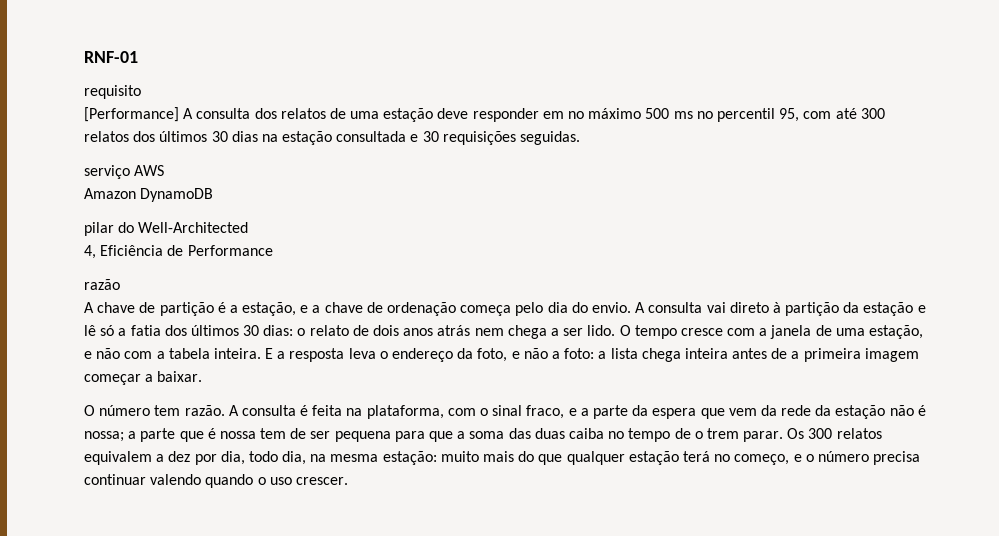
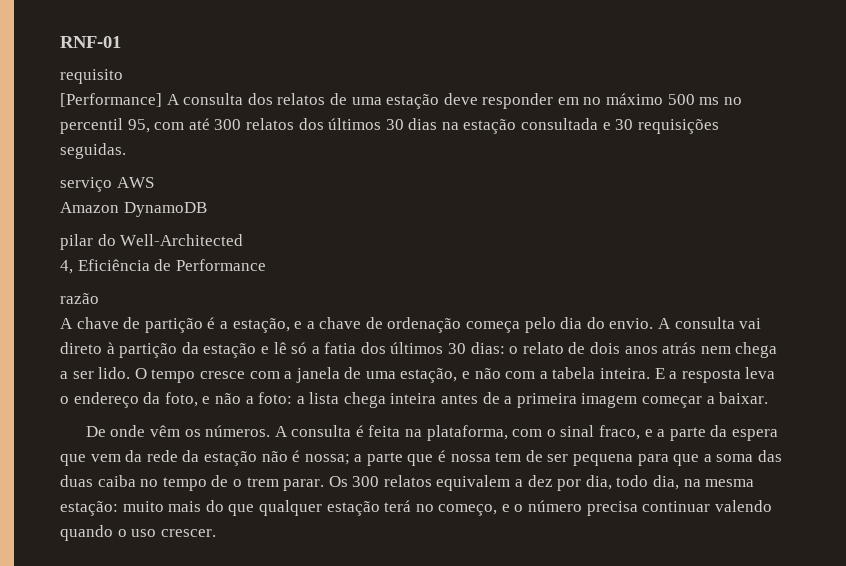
- O número tem razão.
+ De onde vêm os números.

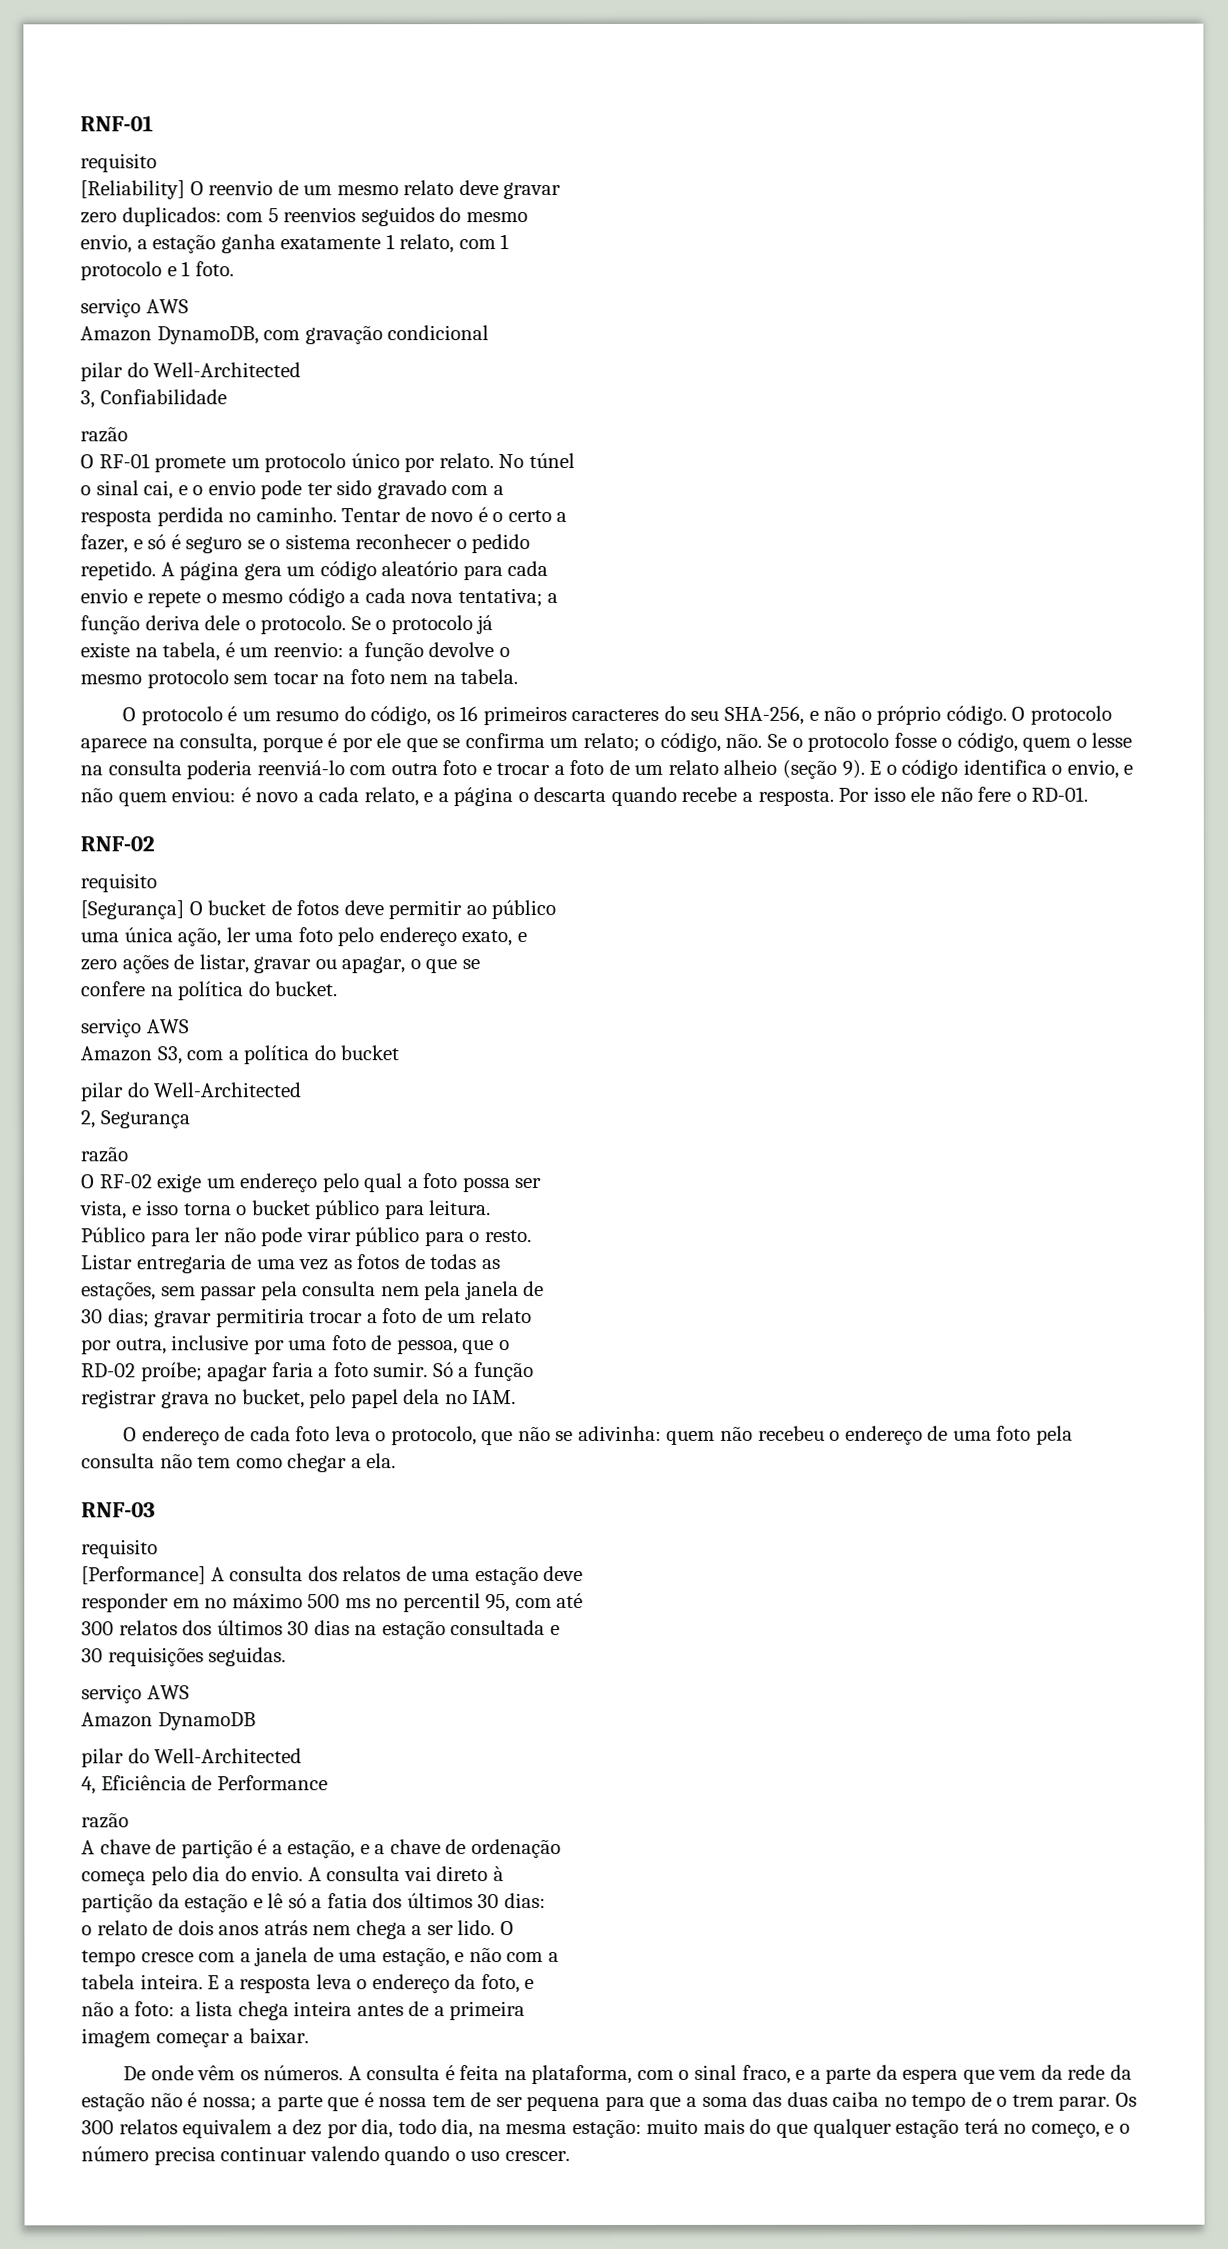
+ [Reliability] O reenvio de um mesmo relato deve gravar
+ zero duplicados: com 5 reenvios seguidos do mesmo
+ envio, a estação ganha exatamente 1 relato, com 1
+ protocolo e 1 foto.
+ serviço AWS
+ Amazon DynamoDB, com gravação condicional
+ pilar do Well-Architected
+ 3, Confiabilidade
+ razão
+ O RF-01 promete um protocolo único por relato. No túnel
+ o sinal cai, e o envio pode ter sido gravado com a
+ resposta perdida no caminho. Tentar de novo é o certo a
+ fazer, e só é seguro se o sistema reconhecer o pedido
+ repetido. A página gera um código aleatório para cada
+ envio e repete o mesmo código a cada nova tentativa; a
+ função deriva dele o protocolo. Se o protocolo já
+ existe na tabela, é um reenvio: a função devolve o
+ mesmo protocolo sem tocar na foto nem na tabela.
+ O protocolo é um resumo do código, os 16 primeiros caracteres do seu SHA-256, e não o próprio código. O protocolo aparece na consulta, porque é por ele que se confirma um relato; o código, não. Se o protocolo fosse o código, quem o lesse na consulta poderia reenviá-lo com outra foto e trocar a foto de um relato alheio (seção 9). E o código identifica o envio, e não quem enviou: é novo a cada relato, e a página o descarta quando recebe a resposta. Por isso ele não fere o RD-01.
+ RNF-02
+ requisito
+ [Segurança] O bucket de fotos deve permitir ao público
+ uma única ação, ler uma foto pelo endereço exato, e
+ zero ações de listar, gravar ou apagar, o que se
+ confere na política do bucket.
+ serviço AWS
+ Amazon S3, com a política do bucket
+ pilar do Well-Architected
+ 2, Segurança
+ razão
+ O RF-02 exige um endereço pelo qual a foto possa ser
+ vista, e isso torna o bucket público para leitura.
+ Público para ler não pode virar público para o resto.
+ Listar entregaria de uma vez as fotos de todas as
+ estações, sem passar pela consulta nem pela janela de
+ 30 dias; gravar permitiria trocar a foto de um relato
+ por outra, inclusive por uma foto de pessoa, que o
+ RD-02 proíbe; apagar faria a foto sumir. Só a função
+ registrar grava no bucket, pelo papel dela no IAM.
+ O endereço de cada foto leva o protocolo, que não se adivinha: quem não recebeu o endereço de uma foto pela consulta não tem como chegar a ela.
+ RNF-03
+ requisito
- [Performance] A consulta dos relatos de uma estação deve responder em no máximo 500 ms no percentil 95, com até 300 relatos dos últimos 30 dias na estação consultada e 30 requisições seguidas.
+ [Performance] A consulta dos relatos de uma estação deve
+ responder em no máximo 500 ms no percentil 95, com até
+ 300 relatos dos últimos 30 dias na estação consultada e
+ 30 requisições seguidas.
- A chave de partição é a estação, e a chave de ordenação começa pelo dia do envio.
+ A chave de partição é a estação, e a chave de ordenação
+ começa pelo dia do envio.
- A consulta vai direto à partição da estação e lê só a fatia dos últimos 30 dias: o relato de dois anos atrás nem chega a ser lido. O tempo cresce com a janela de uma estação, e não com a tabela inteira.
+ A consulta vai direto à
+ partição da estação e lê só a fatia dos últimos 30 dias:
+ o relato de dois anos atrás nem chega a ser lido. O
+ tempo cresce com a janela de uma estação, e não com a
+ tabela inteira.
- E a resposta leva o endereço da foto, e não a foto: a lista chega inteira antes de a primeira imagem começar a baixar.
+ E a resposta leva o endereço da foto, e
+ não a foto: a lista chega inteira antes de a primeira
+ imagem começar a baixar.

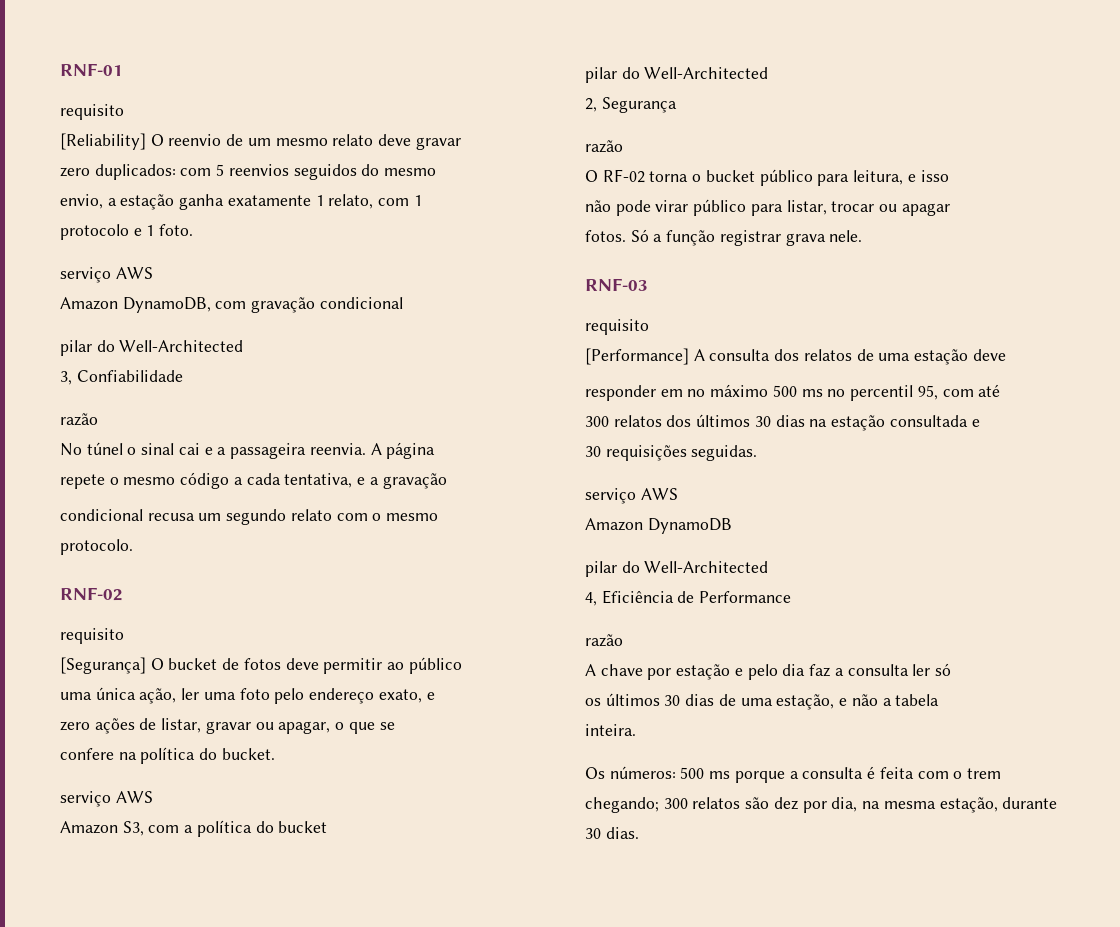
- O RF-01 promete um protocolo único por relato. No túnel
- o sinal cai, e o envio pode ter sido gravado com a
- resposta perdida no caminho. Tentar de novo é o certo a
- fazer, e só é seguro se o sistema reconhecer o pedido
- repetido. A página gera um código aleatório para cada
- envio e repete o mesmo código a cada nova tentativa; a
- função deriva dele o protocolo. Se o protocolo já
- existe na tabela, é um reenvio: a função devolve o
- mesmo protocolo sem tocar na foto nem na tabela.
- O protocolo é um resumo do código, os 16 primeiros caracteres do seu SHA-256, e não o próprio código. O protocolo aparece na consulta, porque é por ele que se confirma um relato; o código, não. Se o protocolo fosse o código, quem o lesse na consulta poderia reenviá-lo com outra foto e trocar a foto de um relato alheio (seção 9). E o código identifica o envio, e não quem enviou: é novo a cada relato, e a página o descarta quando recebe a resposta. Por isso ele não fere o RD-01.
+ No túnel o sinal cai e a passageira reenvia. A página
+ repete o mesmo código a cada tentativa, e a gravação
+ condicional recusa um segundo relato com o mesmo
+ protocolo.
- O RF-02 exige um endereço pelo qual a foto possa ser
- vista, e isso torna o bucket público para leitura.
- Público para ler não pode virar público para o resto.
- Listar entregaria de uma vez as fotos de todas as
- estações, sem passar pela consulta nem pela janela de
- 30 dias; gravar permitiria trocar a foto de um relato
- por outra, inclusive por uma foto de pessoa, que o
- RD-02 proíbe; apagar faria a foto sumir.
+ O RF-02 torna o bucket público para leitura, e isso
+ não pode virar público para listar, trocar ou apagar
+ fotos.
- Só a função
- registrar grava no bucket, pelo papel dela no IAM.
- O endereço de cada foto leva o protocolo, que não se adivinha: quem não recebeu o endereço de uma foto pela consulta não tem como chegar a ela.
+ Só a função registrar grava nele.
- A chave de partição é a estação, e a chave de ordenação
- começa pelo dia do envio. A consulta vai direto à
- partição da estação e lê só a fatia dos últimos 30 dias:
- o relato de dois anos atrás nem chega a ser lido. O
- tempo cresce com a janela de uma estação, e não com a
- tabela inteira. E a resposta leva o endereço da foto, e
- não a foto: a lista chega inteira antes de a primeira
- imagem começar a baixar.
- De onde vêm os números. A consulta é feita na plataforma, com o sinal fraco, e a parte da espera que vem da rede da estação não é nossa; a parte que é nossa tem de ser pequena para que a soma das duas caiba no tempo de o trem parar. Os 300 relatos equivalem a dez por dia, todo dia, na mesma estação: muito mais do que qualquer estação terá no começo, e o número precisa continuar valendo quando o uso crescer.
+ A chave por estação e pelo dia faz a consulta ler só
+ os últimos 30 dias de uma estação, e não a tabela
+ inteira.
+ Os números: 500 ms porque a consulta é feita com o trem chegando; 300 relatos são dez por dia, na mesma estação, durante 30 dias.

